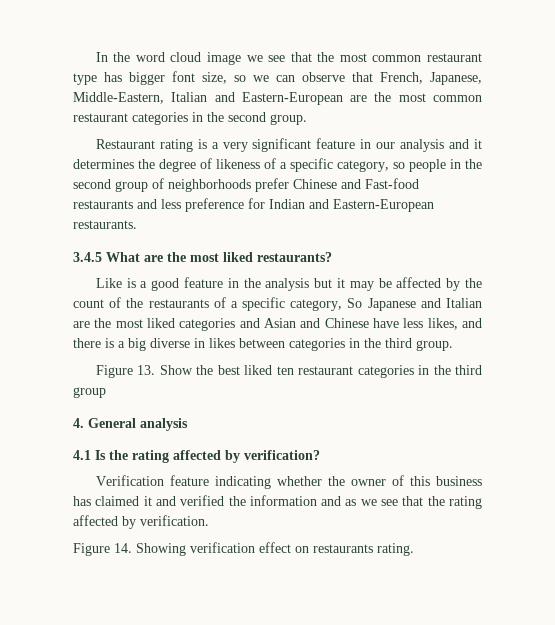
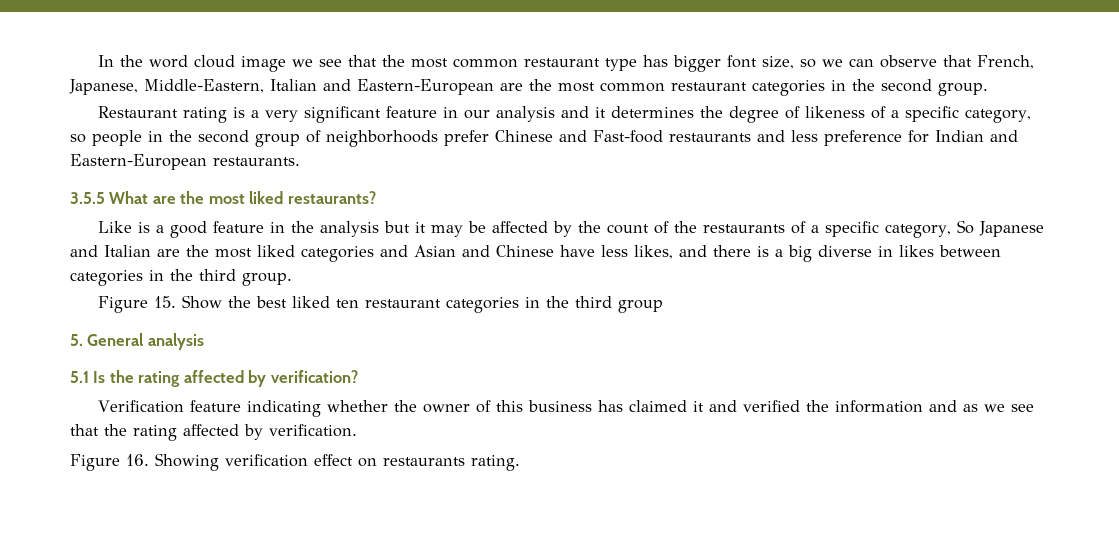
- 3.4.5 What are the most liked restaurants?
+ 3.5.5 What are the most liked restaurants?
- Figure 13. Show the best liked ten restaurant categories in the third group
+ Figure 15. Show the best liked ten restaurant categories in the third group
- 4. General analysis
+ 5. General analysis
- 4.1 Is the rating affected by verification?
+ 5.1 Is the rating affected by verification?
- Figure 14. Showing verification effect on restaurants rating.
+ Figure 16. Showing verification effect on restaurants rating.

